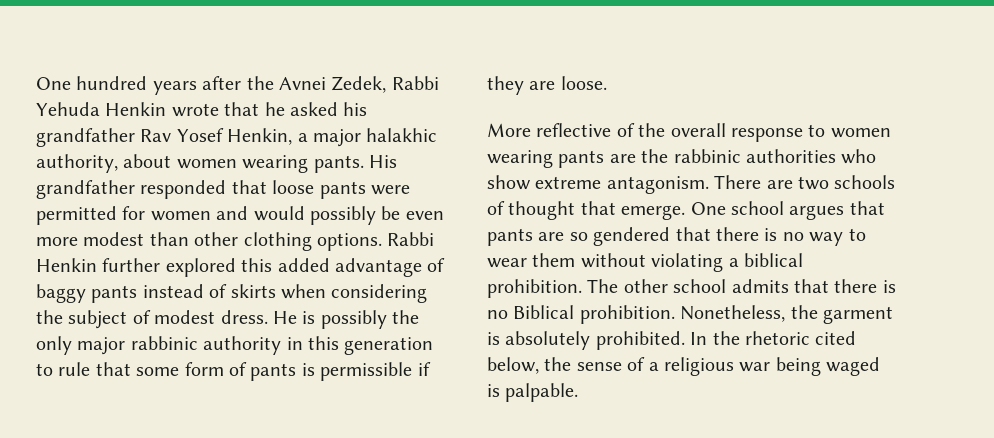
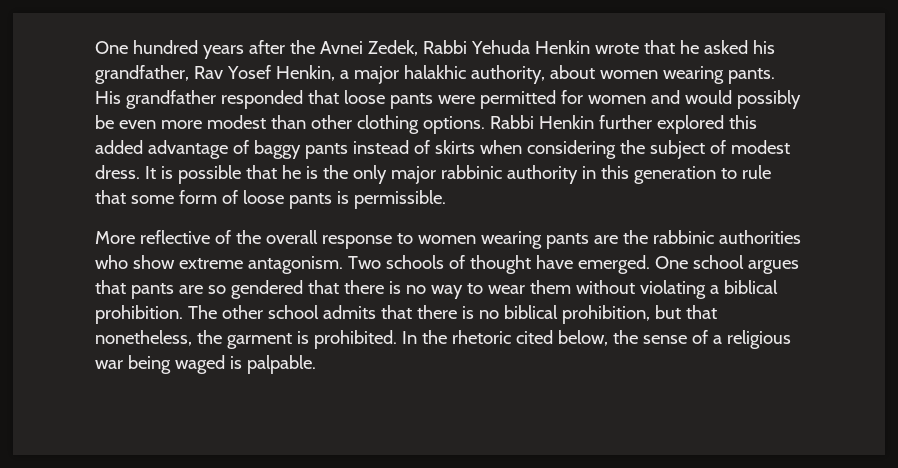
- One hundred years after the Avnei Zedek, Rabbi Yehuda Henkin wrote that he asked his grandfather Rav Yosef Henkin, a major halakhic authority, about women wearing pants.
+ One hundred years after the Avnei Zedek, Rabbi Yehuda Henkin wrote that he asked his grandfather, Rav Yosef Henkin, a major halakhic authority, about women wearing pants.
- He is possibly the only major rabbinic authority in this generation to rule that some form of pants is permissible if they are loose.
+ It is possible that he is the only major rabbinic authority in this generation to rule that some form of loose pants is permissible.
- There are two schools of thought that emerge.
+ Two schools of thought have emerged.
- The other school admits that there is no Biblical prohibition. Nonetheless, the garment is absolutely prohibited.
+ The other school admits that there is no biblical prohibition, but that nonetheless, the garment is prohibited.

